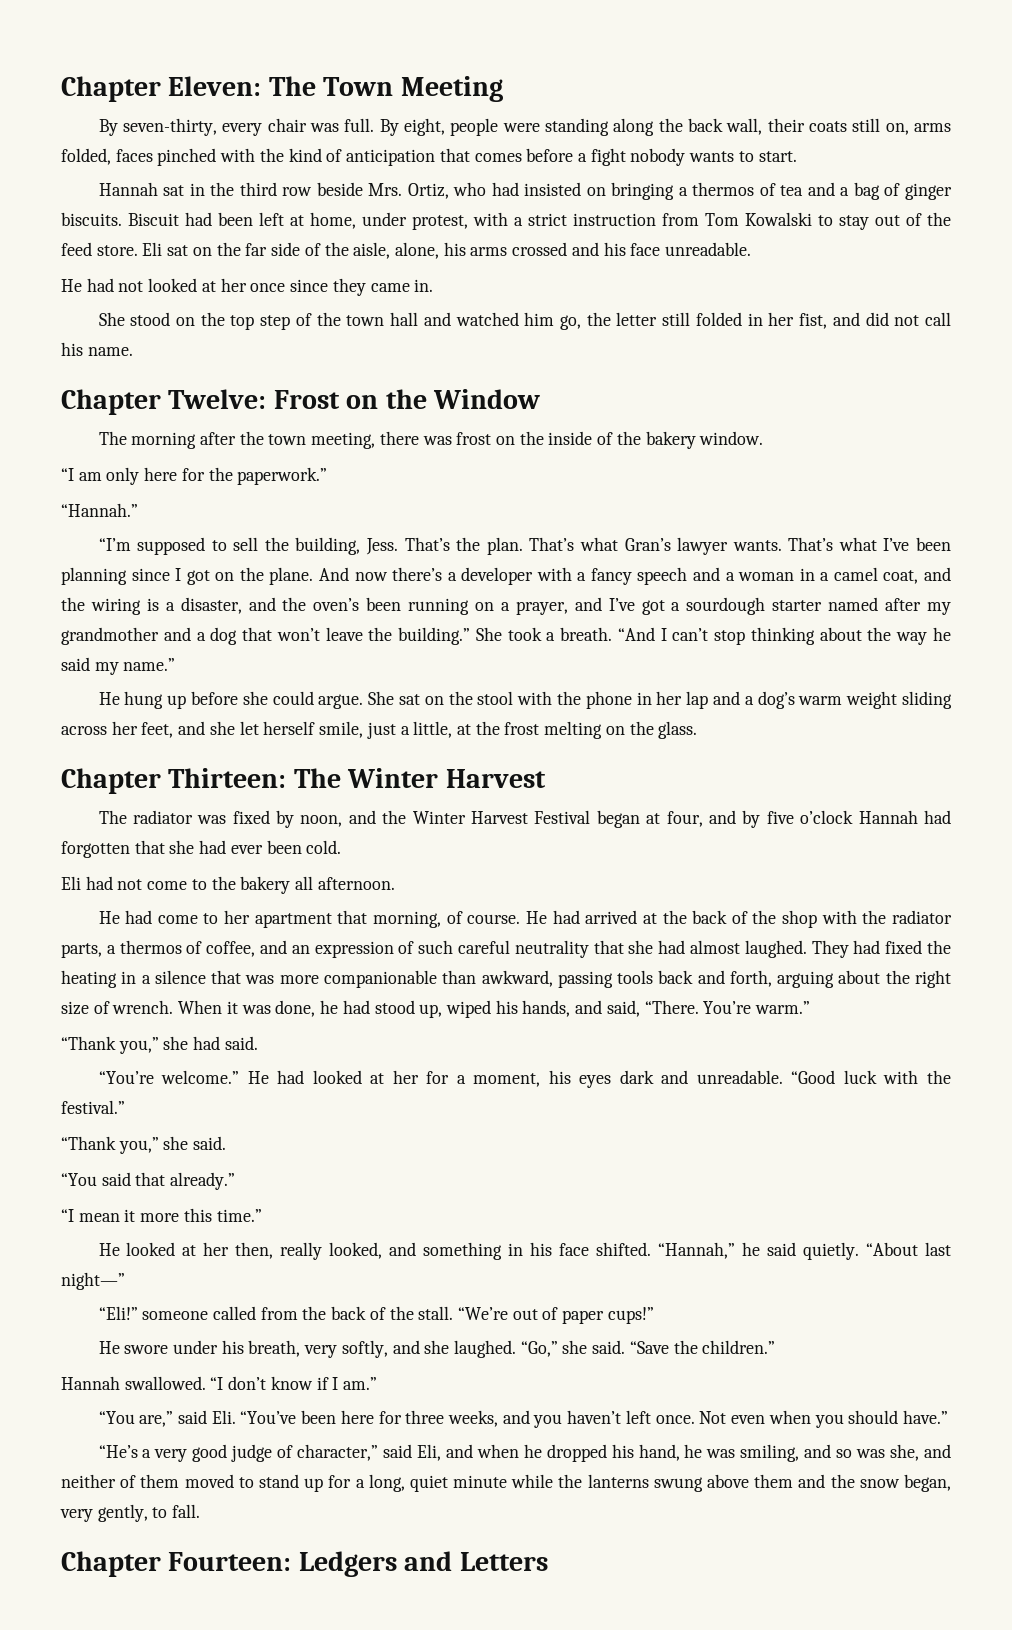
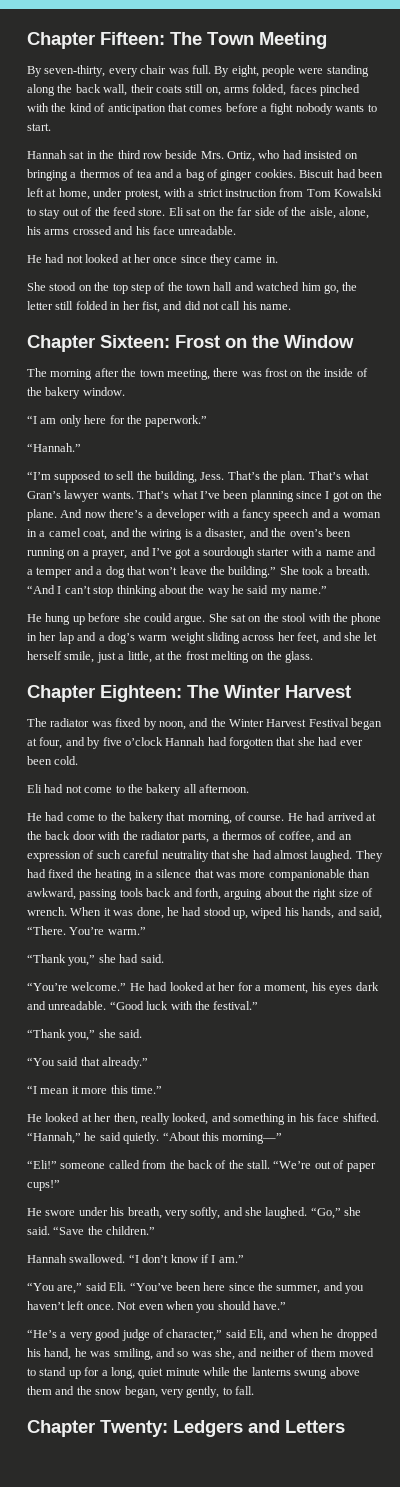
- Chapter Eleven: The Town Meeting
+ Chapter Fifteen: The Town Meeting
- Hannah sat in the third row beside Mrs. Ortiz, who had insisted on bringing a thermos of tea and a bag of ginger biscuits.
+ Hannah sat in the third row beside Mrs. Ortiz, who had insisted on bringing a thermos of tea and a bag of ginger cookies.
- Chapter Twelve: Frost on the Window
+ Chapter Sixteen: Frost on the Window
- And now there’s a developer with a fancy speech and a woman in a camel coat, and the wiring is a disaster, and the oven’s been running on a prayer, and I’ve got a sourdough starter named after my grandmother and a dog that won’t leave the building.”
+ And now there’s a developer with a fancy speech and a woman in a camel coat, and the wiring is a disaster, and the oven’s been running on a prayer, and I’ve got a sourdough starter with a name and a temper and a dog that won’t leave the building.”
- Chapter Thirteen: The Winter Harvest
+ Chapter Eighteen: The Winter Harvest
- He had come to her apartment that morning, of course.
+ He had come to the bakery that morning, of course.
- He had arrived at the back of the shop with the radiator parts, a thermos of coffee, and an expression of such careful neutrality that she had almost laughed.
+ He had arrived at the back door with the radiator parts, a thermos of coffee, and an expression of such careful neutrality that she had almost laughed.
- “About last night—”
+ “About this morning—”
- “You are,” said Eli. “You’ve been here for three weeks, and you haven’t left once.
+ “You are,” said Eli. “You’ve been here since the summer, and you haven’t left once.
- Chapter Fourteen: Ledgers and Letters
+ Chapter Twenty: Ledgers and Letters

